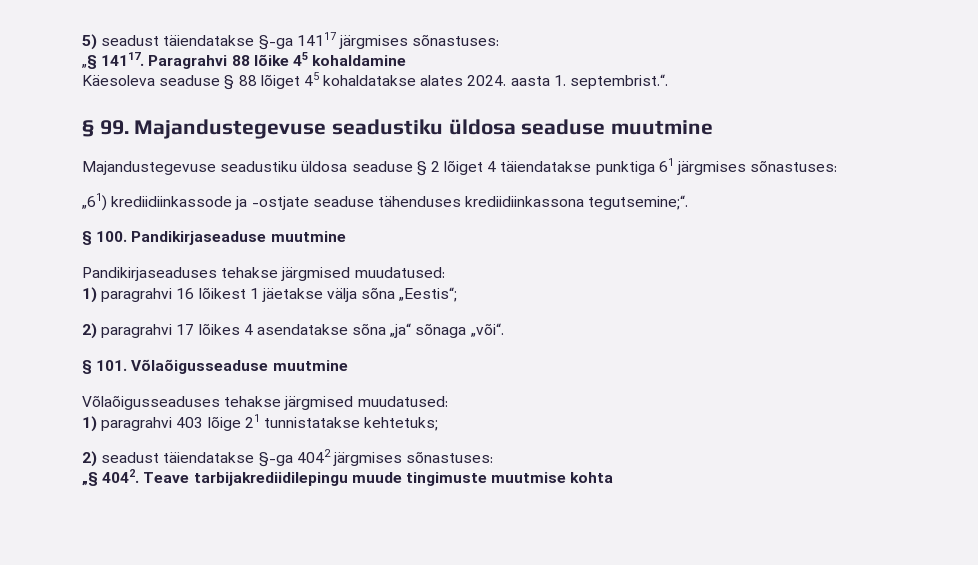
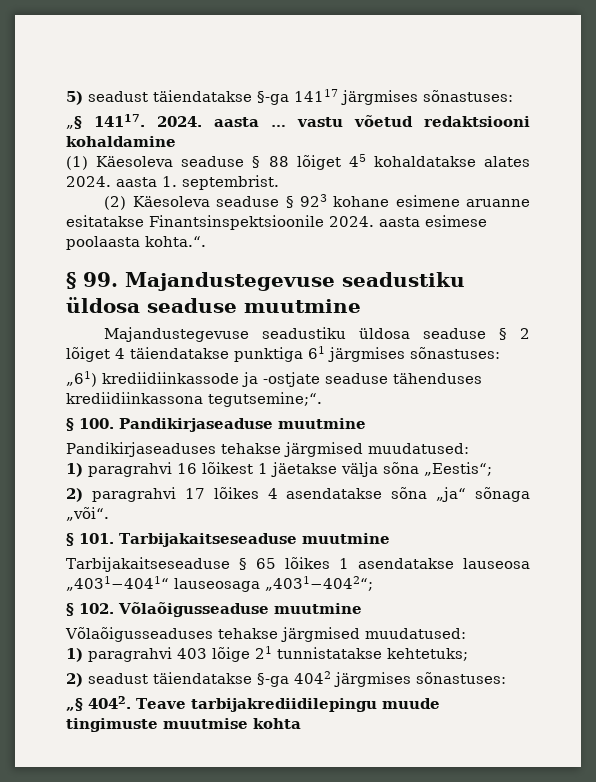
- Paragrahvi 88 lõike 45 kohaldamine
+ 2024. aasta … vastu võetud redaktsiooni kohaldamine
- Käesoleva seaduse § 88 lõiget 45 kohaldatakse alates 2024. aasta 1. septembrist.“.
+ (1) Käesoleva seaduse § 88 lõiget 45 kohaldatakse alates 2024. aasta 1. septembrist.
+ (2) Käesoleva seaduse § 923 kohane esimene aruanne esitatakse Finantsinspektsioonile 2024. aasta esimese poolaasta kohta.“.
- § 101. Võlaõigusseaduse muutmine
+ § 101. Tarbijakaitseseaduse muutmine
+ Tarbijakaitseseaduse § 65 lõikes 1 asendatakse lauseosa „4031−4041“ lauseosaga „4031−4042“;
+ § 102. Võlaõigusseaduse muutmine

